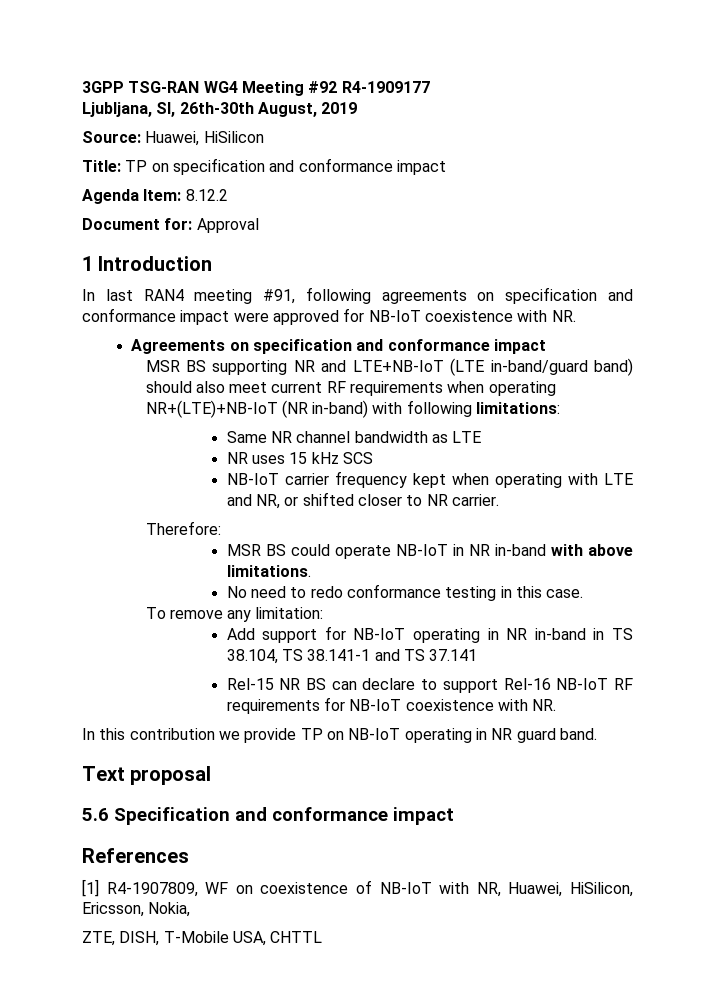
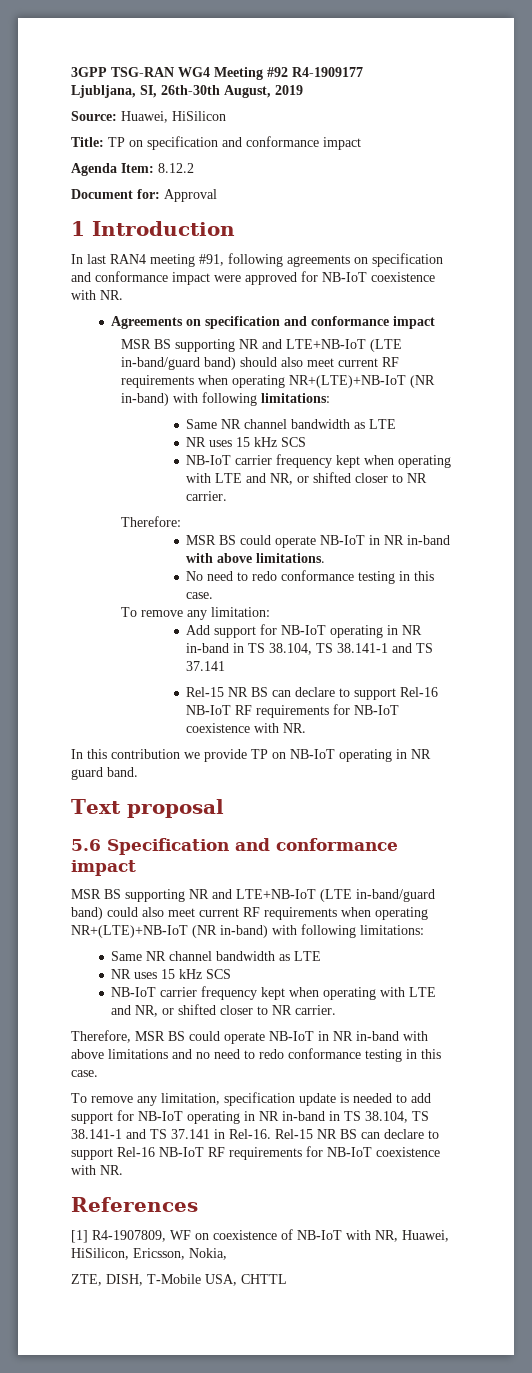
+ MSR BS supporting NR and LTE+NB-IoT (LTE in-band/guard band) could also meet current RF requirements when operating NR+(LTE)+NB-IoT (NR in-band) with following limitations:
+ Same NR channel bandwidth as LTE
+ NR uses 15 kHz SCS
+ NB-IoT carrier frequency kept when operating with LTE and NR, or shifted closer to NR carrier.
+ Therefore, MSR BS could operate NB-IoT in NR in-band with above limitations and no need to redo conformance testing in this case.
+ To remove any limitation, specification update is needed to add support for NB-IoT operating in NR in-band in TS 38.104, TS 38.141-1 and TS 37.141 in Rel-16. Rel-15 NR BS can declare to support Rel-16 NB-IoT RF requirements for NB-IoT coexistence with NR.

